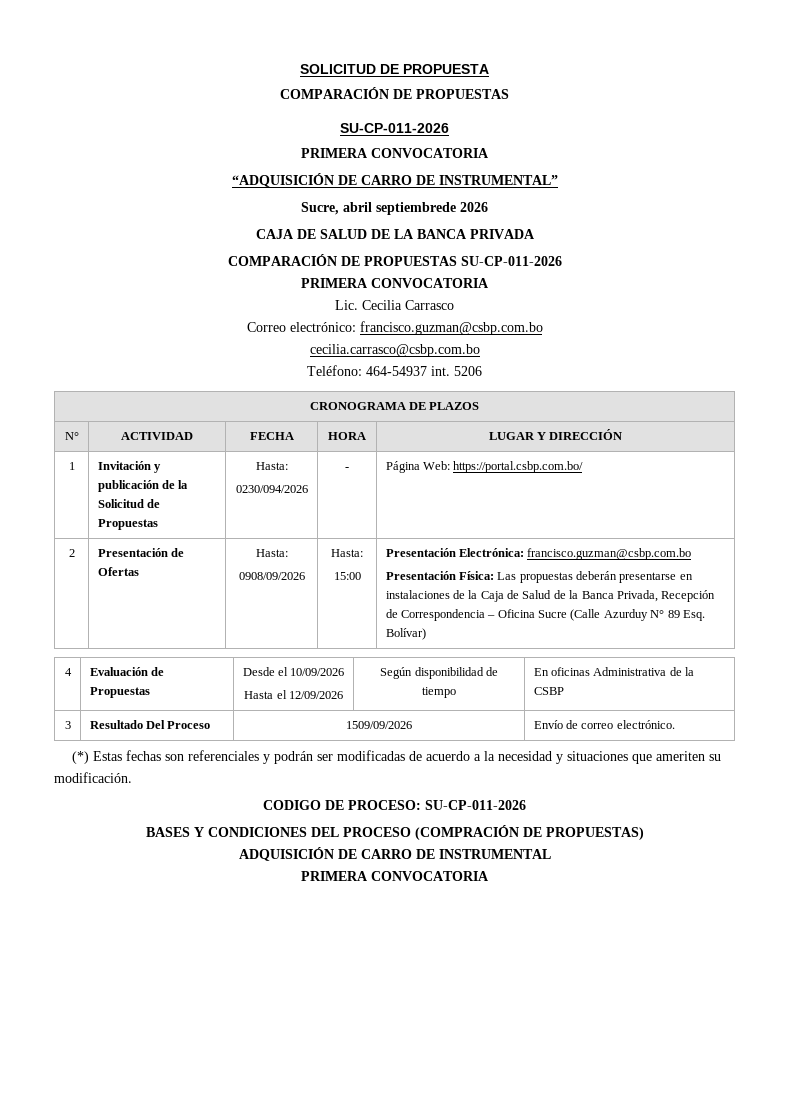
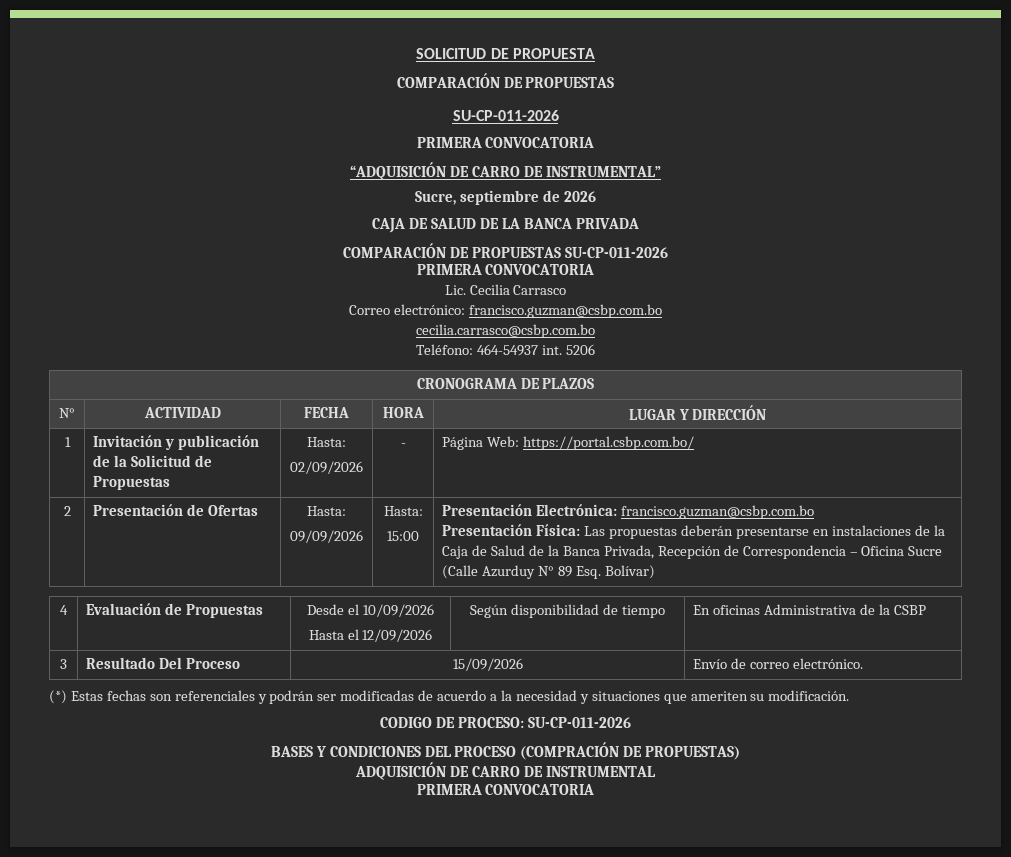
- Sucre, abril septiembrede 2026
+ Sucre, septiembre de 2026
  1 | Invitación y publicación de la Solicitud de Propuestas | Hasta:
- 0230/094/2026 | - | Página Web: https://portal.csbp.com.bo/
+ 02/09/2026 | - | Página Web: https://portal.csbp.com.bo/
  2 | Presentación de Ofertas | Hasta:
- 0908/09/2026 | Hasta:
+ 09/09/2026 | Hasta:
- 3 | Resultado Del Proceso | 1509/09/2026 | Envío de correo electrónico.
+ 3 | Resultado Del Proceso | 15/09/2026 | Envío de correo electrónico.

